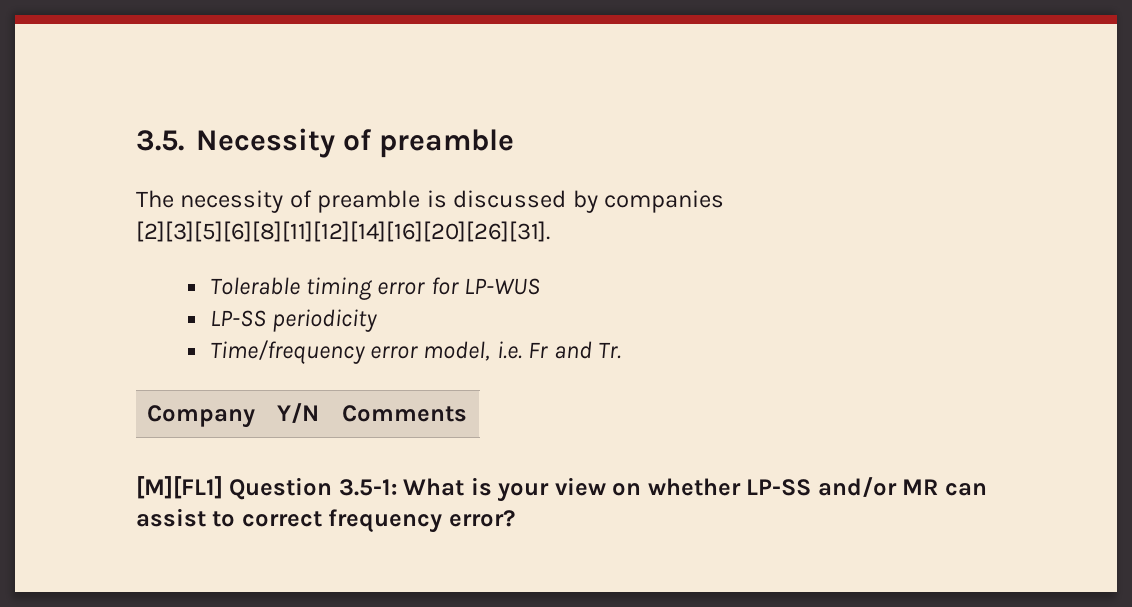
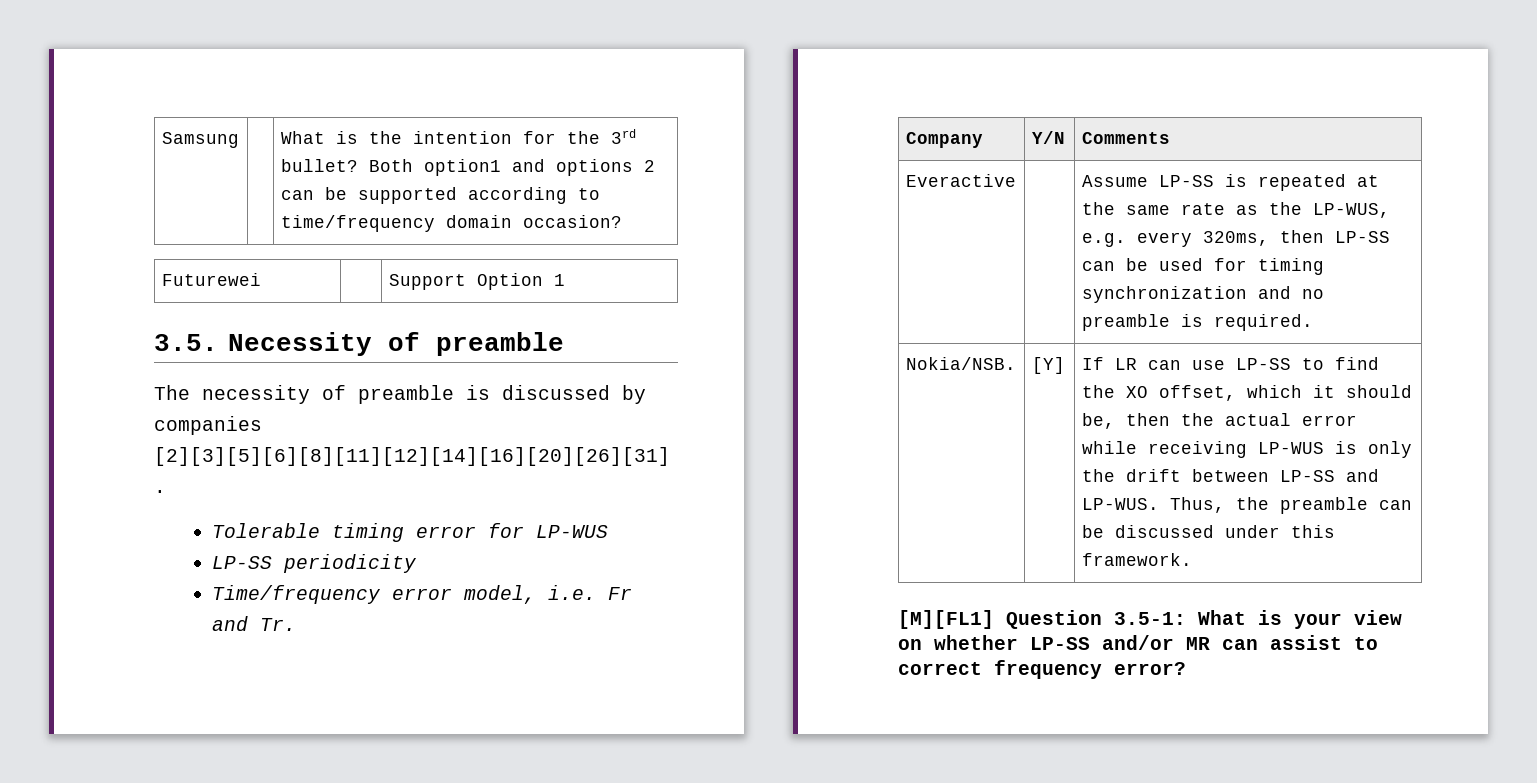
+ Samsung | | What is the intention for the 3rd bullet? Both option1 and options 2 can be supported according to time/frequency domain occasion?
+ Futurewei | | Support Option 1
+ Everactive | | Assume LP-SS is repeated at the same rate as the LP-WUS, e.g. every 320ms, then LP-SS can be used for timing synchronization and no preamble is required.
+ Nokia/NSB. | [Y] | If LR can use LP-SS to find the XO offset, which it should be, then the actual error while receiving LP-WUS is only the drift between LP-SS and LP-WUS. Thus, the preamble can be discussed under this framework.

